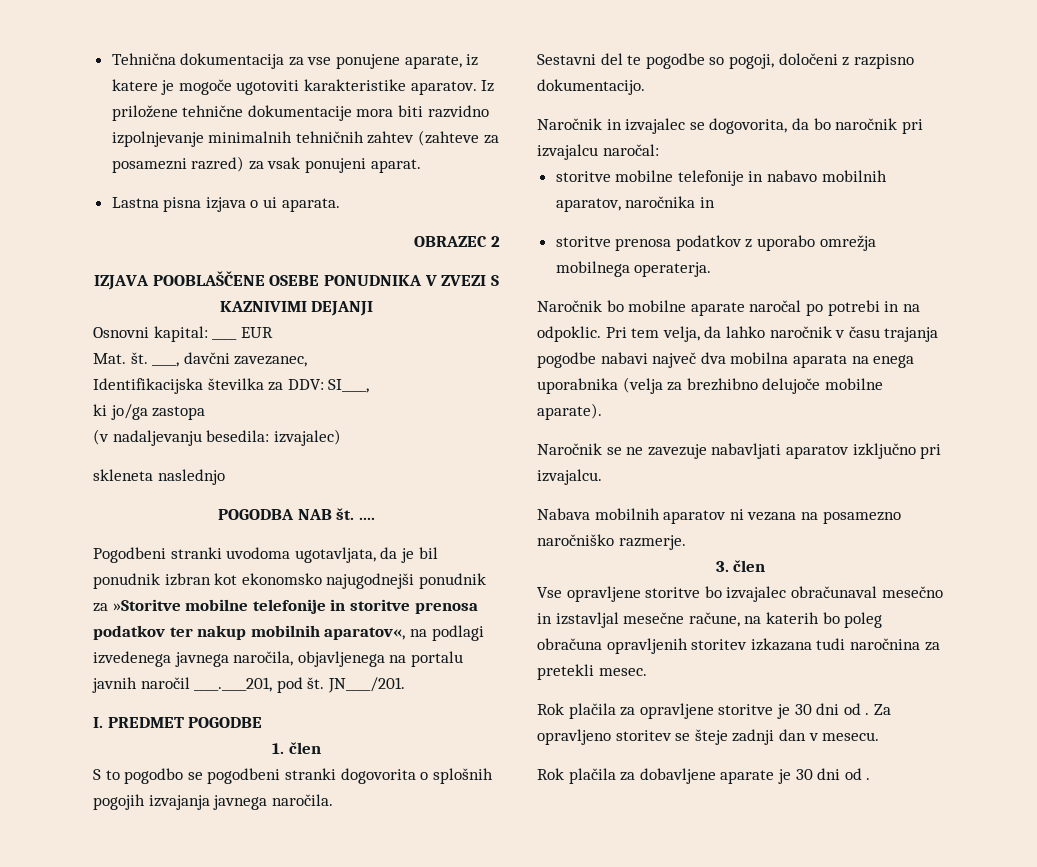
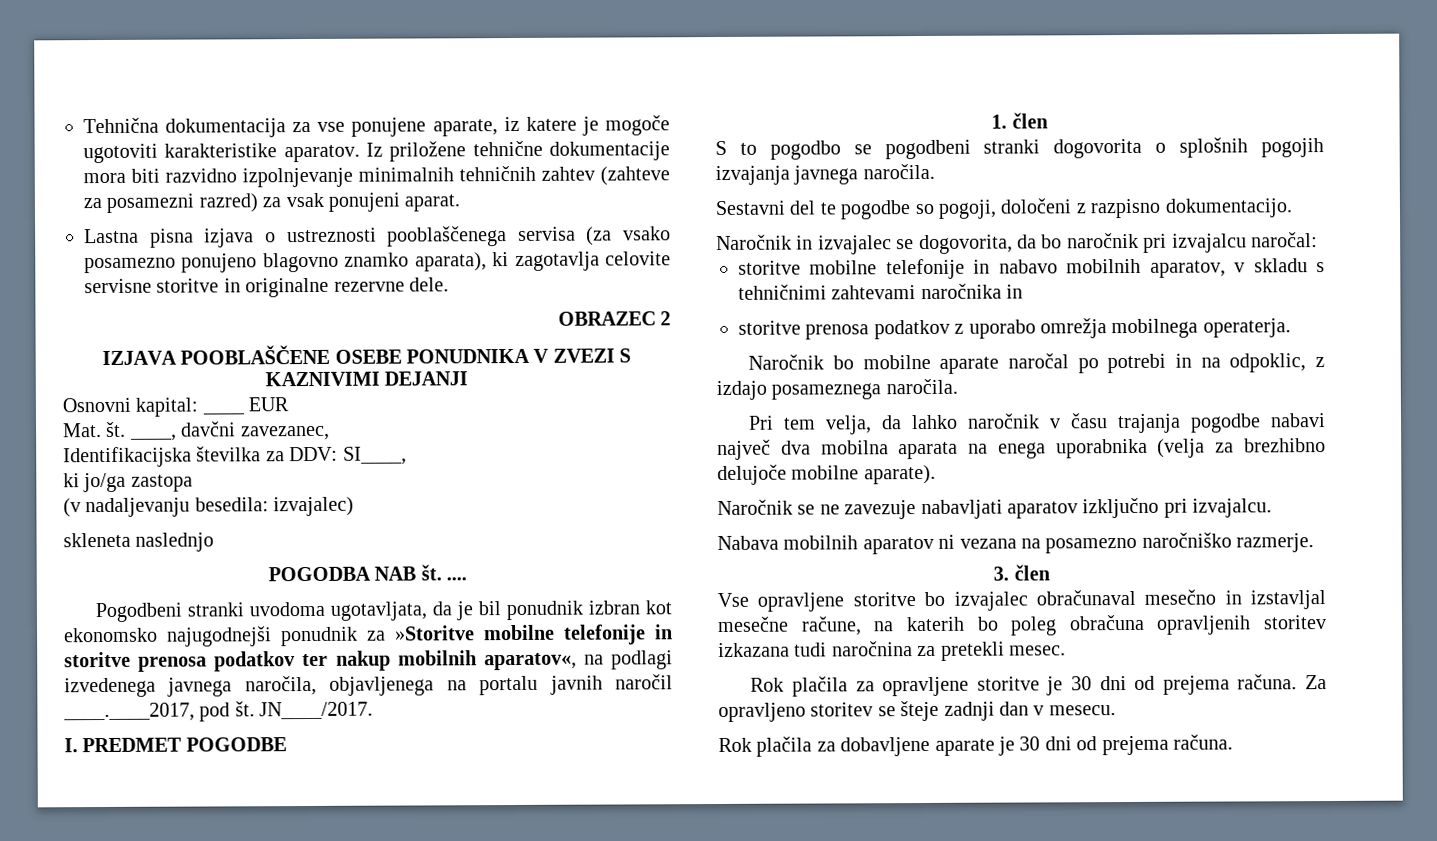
- Lastna pisna izjava o ui aparata.
+ Lastna pisna izjava o ustreznosti pooblaščenega servisa (za vsako posamezno ponujeno blagovno znamko aparata), ki zagotavlja celovite servisne storitve in originalne rezervne dele.
- Pogodbeni stranki uvodoma ugotavljata, da je bil ponudnik izbran kot ekonomsko najugodnejši ponudnik za »Storitve mobilne telefonije in storitve prenosa podatkov ter nakup mobilnih aparatov«, na podlagi izvedenega javnega naročila, objavljenega na portalu javnih naročil ____.____201, pod št.
+ Pogodbeni stranki uvodoma ugotavljata, da je bil ponudnik izbran kot ekonomsko najugodnejši ponudnik za »Storitve mobilne telefonije in storitve prenosa podatkov ter nakup mobilnih aparatov«, na podlagi izvedenega javnega naročila, objavljenega na portalu javnih naročil ____.____2017, pod št.
- JN____/201.
+ JN____/2017.
- storitve mobilne telefonije in nabavo mobilnih aparatov, naročnika in
+ storitve mobilne telefonije in nabavo mobilnih aparatov, v skladu s tehničnimi zahtevami naročnika in
- Naročnik bo mobilne aparate naročal po potrebi in na odpoklic. Pri tem velja, da lahko naročnik v času trajanja pogodbe nabavi največ dva mobilna aparata na enega uporabnika (velja za brezhibno delujoče mobilne aparate).
+ Naročnik bo mobilne aparate naročal po potrebi in na odpoklic, z izdajo posameznega naročila.
+ Pri tem velja, da lahko naročnik v času trajanja pogodbe nabavi največ dva mobilna aparata na enega uporabnika (velja za brezhibno delujoče mobilne aparate).
- Rok plačila za opravljene storitve je 30 dni od .
+ Rok plačila za opravljene storitve je 30 dni od prejema računa.
- Rok plačila za dobavljene aparate je 30 dni od .
+ Rok plačila za dobavljene aparate je 30 dni od prejema računa.

